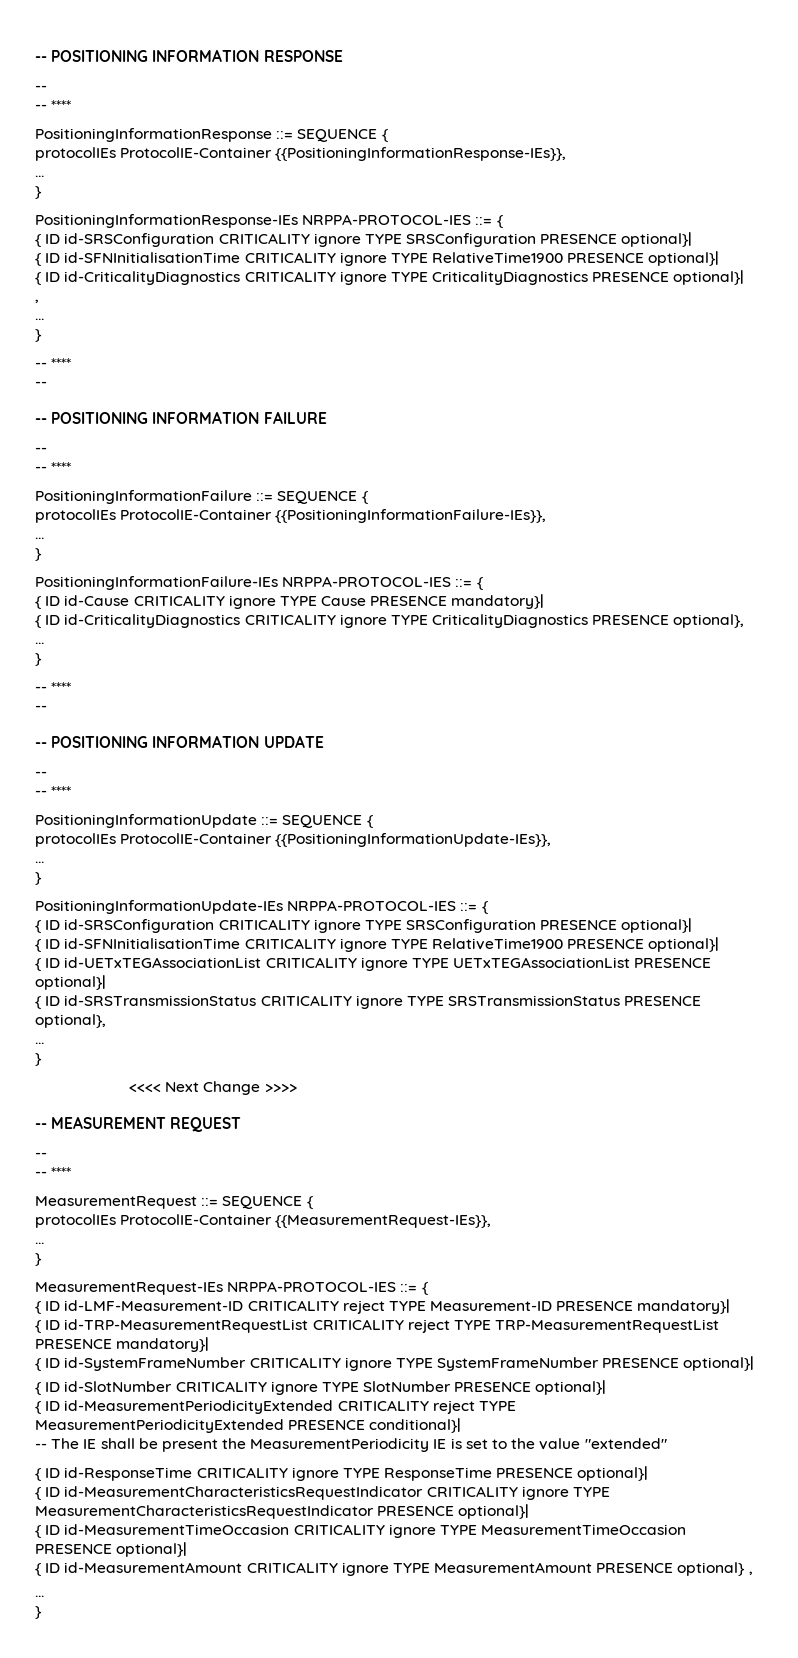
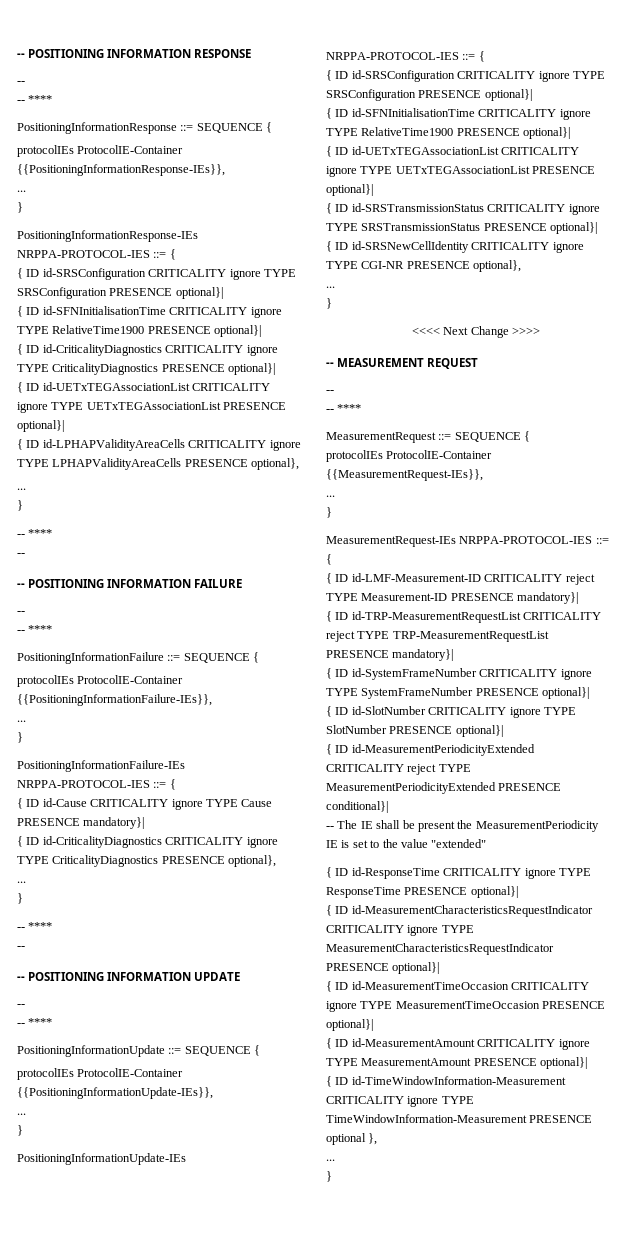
  { ID id-CriticalityDiagnostics CRITICALITY ignore TYPE CriticalityDiagnostics PRESENCE optional}|
- ,
+ { ID id-UETxTEGAssociationList CRITICALITY ignore TYPE UETxTEGAssociationList PRESENCE optional}|
+ { ID id-LPHAPValidityAreaCells CRITICALITY ignore TYPE LPHAPValidityAreaCells PRESENCE optional},
- { ID id-SRSTransmissionStatus CRITICALITY ignore TYPE SRSTransmissionStatus PRESENCE optional},
+ { ID id-SRSTransmissionStatus CRITICALITY ignore TYPE SRSTransmissionStatus PRESENCE optional}|
+ { ID id-SRSNewCellIdentity CRITICALITY ignore TYPE CGI-NR PRESENCE optional},
- { ID id-MeasurementAmount CRITICALITY ignore TYPE MeasurementAmount PRESENCE optional} ,
+ { ID id-MeasurementAmount CRITICALITY ignore TYPE MeasurementAmount PRESENCE optional}|
+ { ID id-TimeWindowInformation-Measurement CRITICALITY ignore TYPE TimeWindowInformation-Measurement PRESENCE optional },

